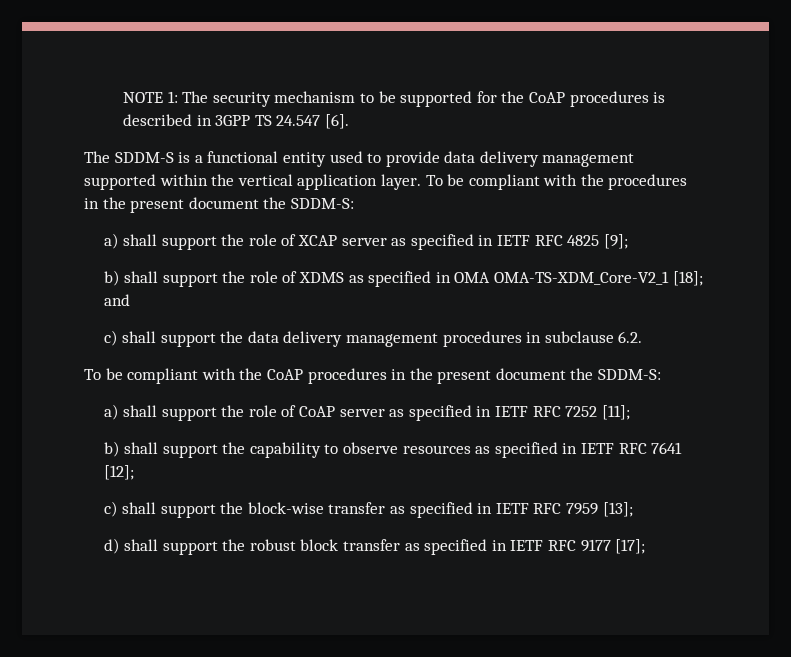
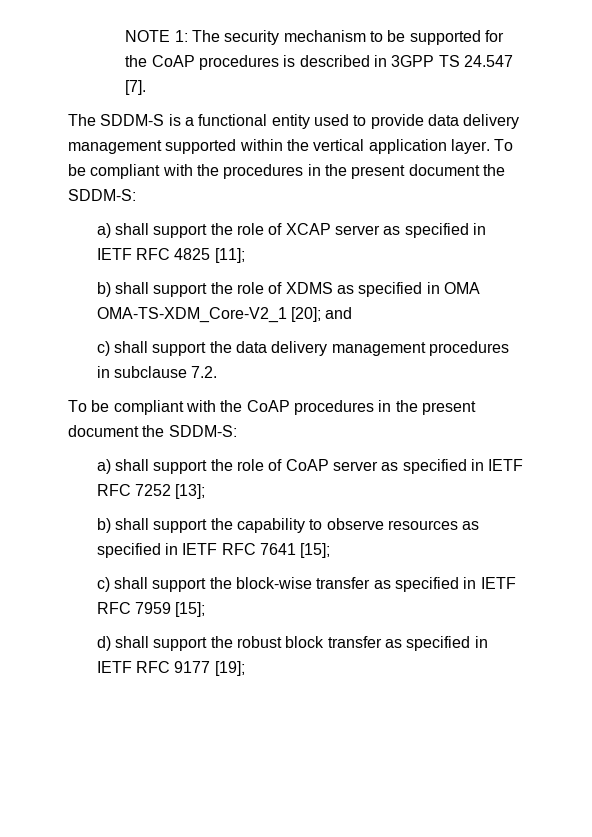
- NOTE 1: The security mechanism to be supported for the CoAP procedures is described in 3GPP TS 24.547 [6].
+ NOTE 1: The security mechanism to be supported for the CoAP procedures is described in 3GPP TS 24.547 [7].
- a) shall support the role of XCAP server as specified in IETF RFC 4825 [9];
+ a) shall support the role of XCAP server as specified in IETF RFC 4825 [11];
- b) shall support the role of XDMS as specified in OMA OMA-TS-XDM_Core-V2_1 [18]; and
+ b) shall support the role of XDMS as specified in OMA OMA-TS-XDM_Core-V2_1 [20]; and
- c) shall support the data delivery management procedures in subclause 6.2.
+ c) shall support the data delivery management procedures in subclause 7.2.
- a) shall support the role of CoAP server as specified in IETF RFC 7252 [11];
+ a) shall support the role of CoAP server as specified in IETF RFC 7252 [13];
- b) shall support the capability to observe resources as specified in IETF RFC 7641 [12];
+ b) shall support the capability to observe resources as specified in IETF RFC 7641 [15];
- c) shall support the block-wise transfer as specified in IETF RFC 7959 [13];
+ c) shall support the block-wise transfer as specified in IETF RFC 7959 [15];
- d) shall support the robust block transfer as specified in IETF RFC 9177 [17];
+ d) shall support the robust block transfer as specified in IETF RFC 9177 [19];

